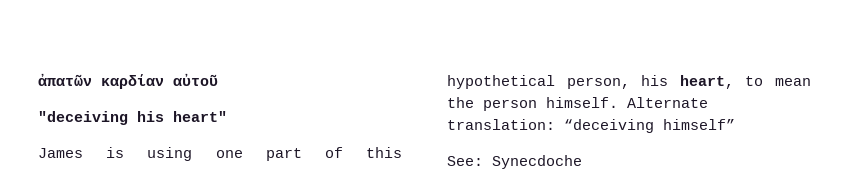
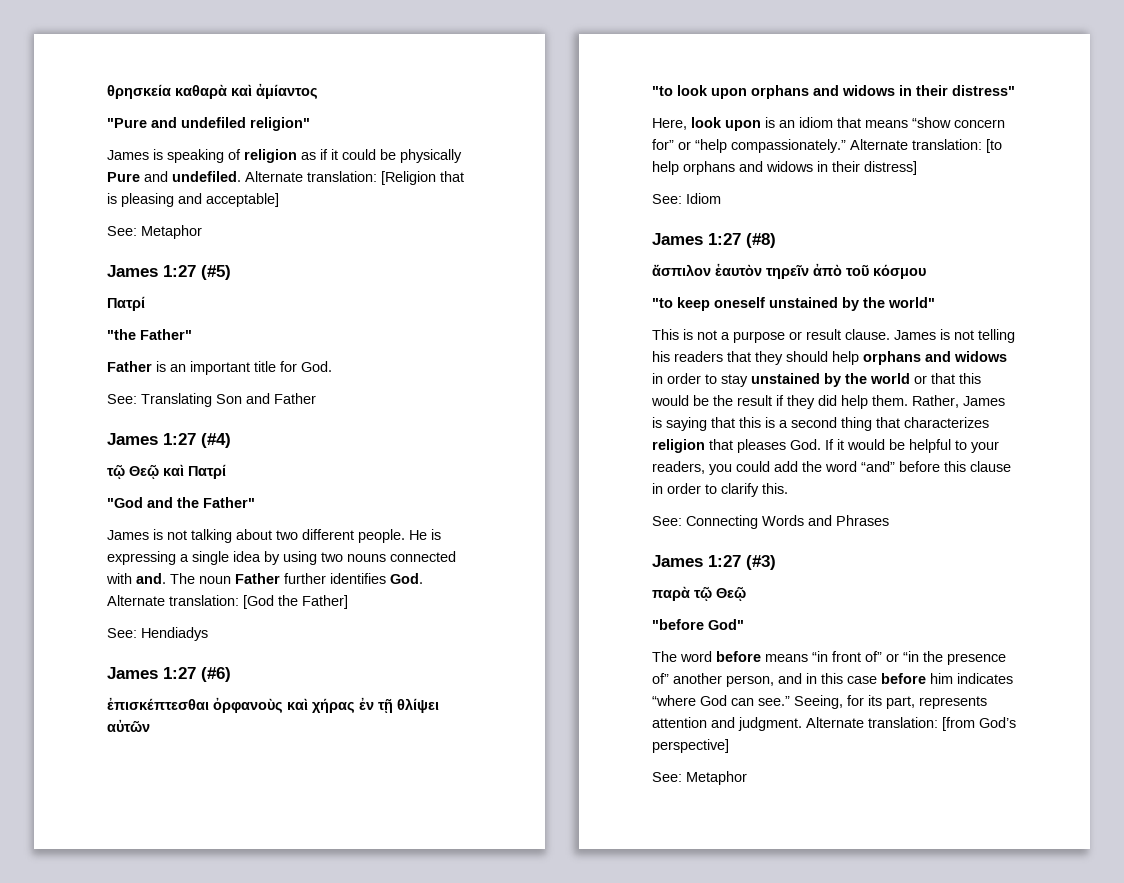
- ἀπατῶν καρδίαν αὐτοῦ
- "deceiving his heart"
- James is using one part of this hypothetical person, his heart, to mean the person himself. Alternate translation: “deceiving himself”
- See: Synecdoche
+ θρησκεία καθαρὰ καὶ ἀμίαντος
+ "Pure and undefiled religion"
+ James is speaking of religion as if it could be physically Pure and undefiled. Alternate translation: [Religion that is pleasing and acceptable]
+ See: Metaphor
+ James 1:27 (#5)
+ Πατρί
+ "the Father"
+ Father is an important title for God.
+ See: Translating Son and Father
+ James 1:27 (#4)
+ τῷ Θεῷ καὶ Πατρί
+ "God and the Father"
+ James is not talking about two different people. He is expressing a single idea by using two nouns connected with and. The noun Father further identifies God. Alternate translation: [God the Father]
+ See: Hendiadys
+ James 1:27 (#6)
+ ἐπισκέπτεσθαι ὀρφανοὺς καὶ χήρας ἐν τῇ θλίψει αὐτῶν
+ "to look upon orphans and widows in their distress"
+ Here, look upon is an idiom that means “show concern for” or “help compassionately.” Alternate translation: [to help orphans and widows in their distress]
+ See: Idiom
+ James 1:27 (#8)
+ ἄσπιλον ἑαυτὸν τηρεῖν ἀπὸ τοῦ κόσμου
+ "to keep oneself unstained by the world"
+ This is not a purpose or result clause. James is not telling his readers that they should help orphans and widows in order to stay unstained by the world or that this would be the result if they did help them. Rather, James is saying that this is a second thing that characterizes religion that pleases God. If it would be helpful to your readers, you could add the word “and” before this clause in order to clarify this.
+ See: Connecting Words and Phrases
+ James 1:27 (#3)
+ παρὰ τῷ Θεῷ
+ "before God"
+ The word before means “in front of” or “in the presence of” another person, and in this case before him indicates “where God can see.” Seeing, for its part, represents attention and judgment. Alternate translation: [from God’s perspective]
+ See: Metaphor

